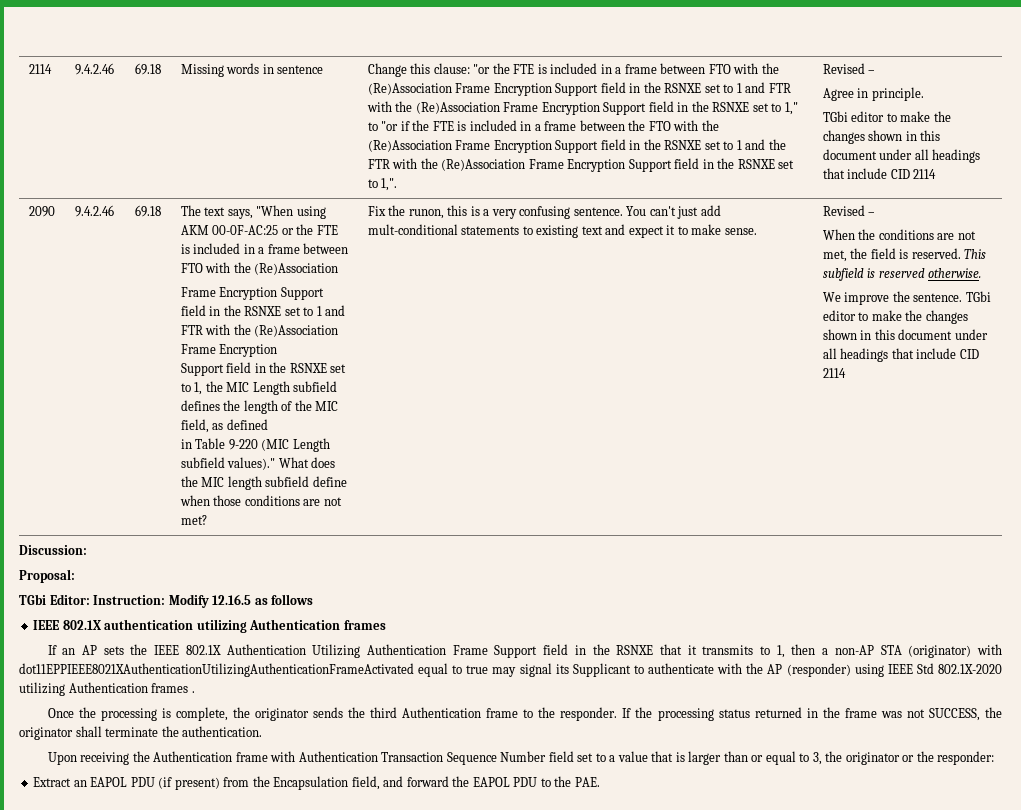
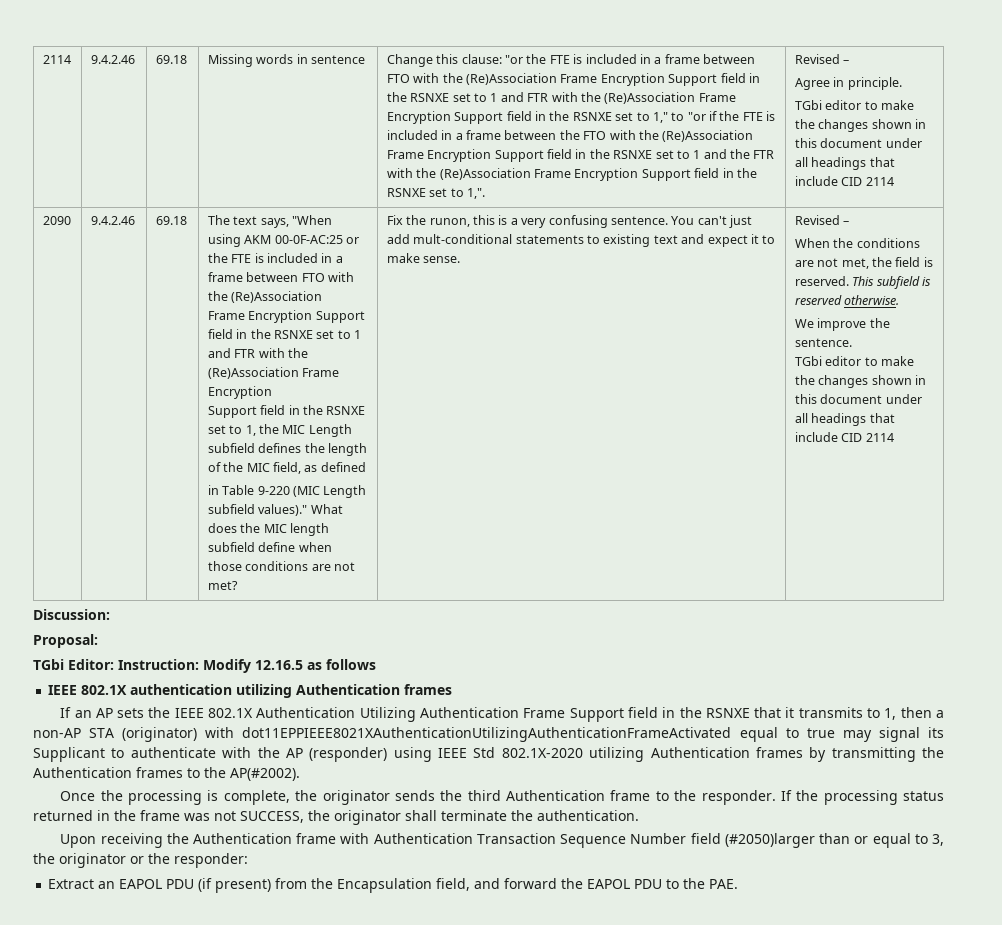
- We improve the sentence. TGbi editor to make the changes shown in this document under all headings that include CID 2114
+ We improve the sentence.
+ TGbi editor to make the changes shown in this document under all headings that include CID 2114
- If an AP sets the IEEE 802.1X Authentication Utilizing Authentication Frame Support field in the RSNXE that it transmits to 1, then a non-AP STA (originator) with dot11EPPIEEE8021XAuthenticationUtilizingAuthenticationFrameActivated equal to true may signal its Supplicant to authenticate with the AP (responder) using IEEE Std 802.1X-2020 utilizing Authentication frames .
+ If an AP sets the IEEE 802.1X Authentication Utilizing Authentication Frame Support field in the RSNXE that it transmits to 1, then a non-AP STA (originator) with dot11EPPIEEE8021XAuthenticationUtilizingAuthenticationFrameActivated equal to true may signal its Supplicant to authenticate with the AP (responder) using IEEE Std 802.1X-2020 utilizing Authentication frames by transmitting the Authentication frames to the AP(#2002).
- Upon receiving the Authentication frame with Authentication Transaction Sequence Number field set to a value that is larger than or equal to 3, the originator or the responder:
+ Upon receiving the Authentication frame with Authentication Transaction Sequence Number field (#2050)larger than or equal to 3, the originator or the responder:

